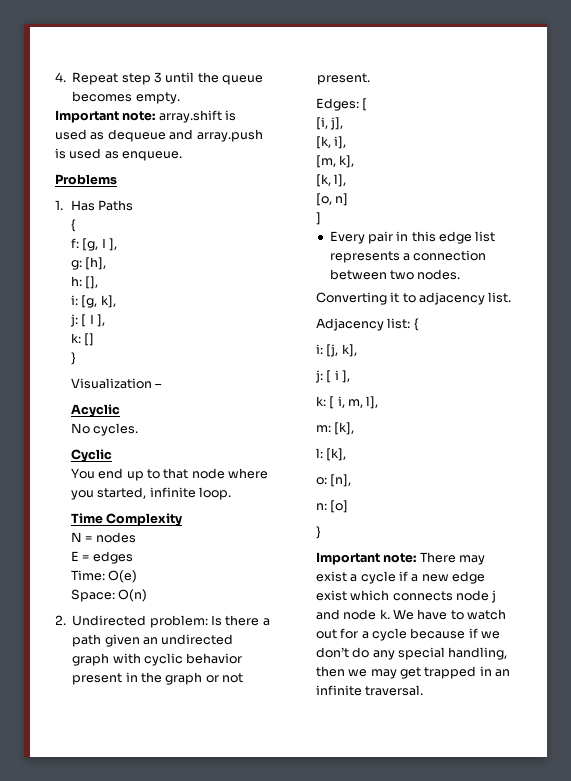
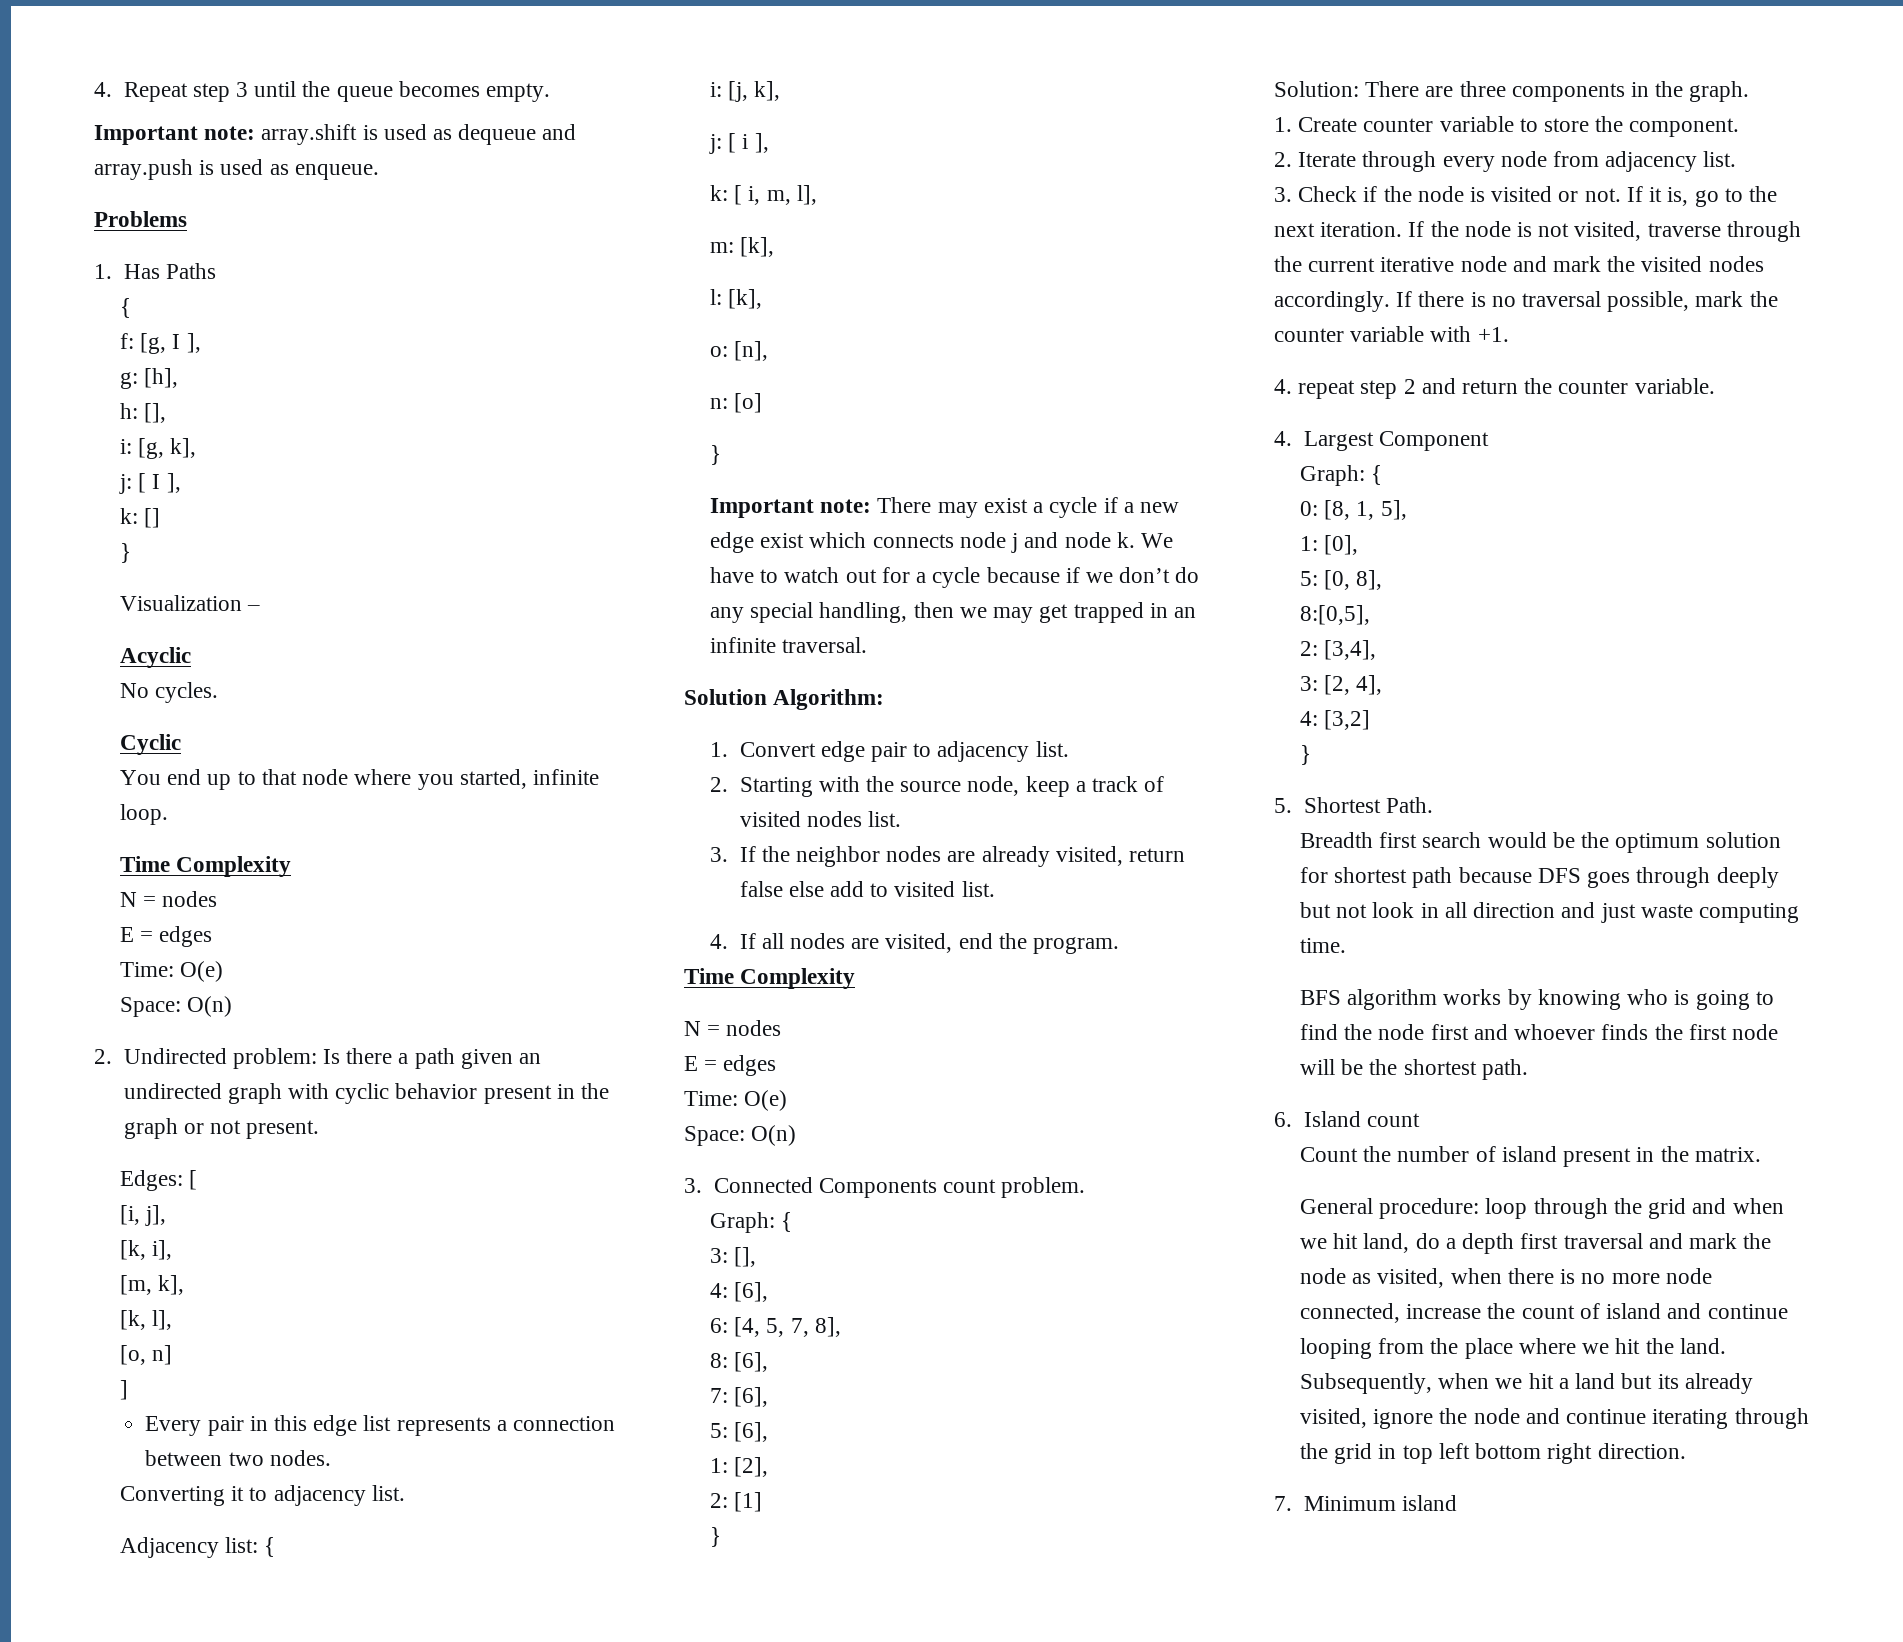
+ Solution Algorithm:
+ 1. Convert edge pair to adjacency list.
+ 2. Starting with the source node, keep a track of visited nodes list.
+ 3. If the neighbor nodes are already visited, return false else add to visited list.
+ 4. If all nodes are visited, end the program.
+ Time Complexity
+ N = nodes
+ E = edges
+ Time: O(e)
+ Space: O(n)
+ 3. Connected Components count problem.
+ Graph: {
+ 3: [],
+ 4: [6],
+ 6: [4, 5, 7, 8],
+ 8: [6],
+ 7: [6],
+ 5: [6],
+ 1: [2],
+ 2: [1]
+ }
+ Solution: There are three components in the graph.
+ 1. Create counter variable to store the component.
+ 2. Iterate through every node from adjacency list.
+ 3. Check if the node is visited or not. If it is, go to the next iteration. If the node is not visited, traverse through the current iterative node and mark the visited nodes accordingly. If there is no traversal possible, mark the counter variable with +1.
+ 4. repeat step 2 and return the counter variable.
+ 4. Largest Component
+ Graph: {
+ 0: [8, 1, 5],
+ 1: [0],
+ 5: [0, 8],
+ 8:[0,5],
+ 2: [3,4],
+ 3: [2, 4],
+ 4: [3,2]
+ }
+ 5. Shortest Path.
+ Breadth first search would be the optimum solution for shortest path because DFS goes through deeply but not look in all direction and just waste computing time.
+ BFS algorithm works by knowing who is going to find the node first and whoever finds the first node will be the shortest path.
+ 6. Island count
+ Count the number of island present in the matrix.
+ General procedure: loop through the grid and when we hit land, do a depth first traversal and mark the node as visited, when there is no more node connected, increase the count of island and continue looping from the place where we hit the land. Subsequently, when we hit a land but its already visited, ignore the node and continue iterating through the grid in top left bottom right direction.
+ 7. Minimum island

